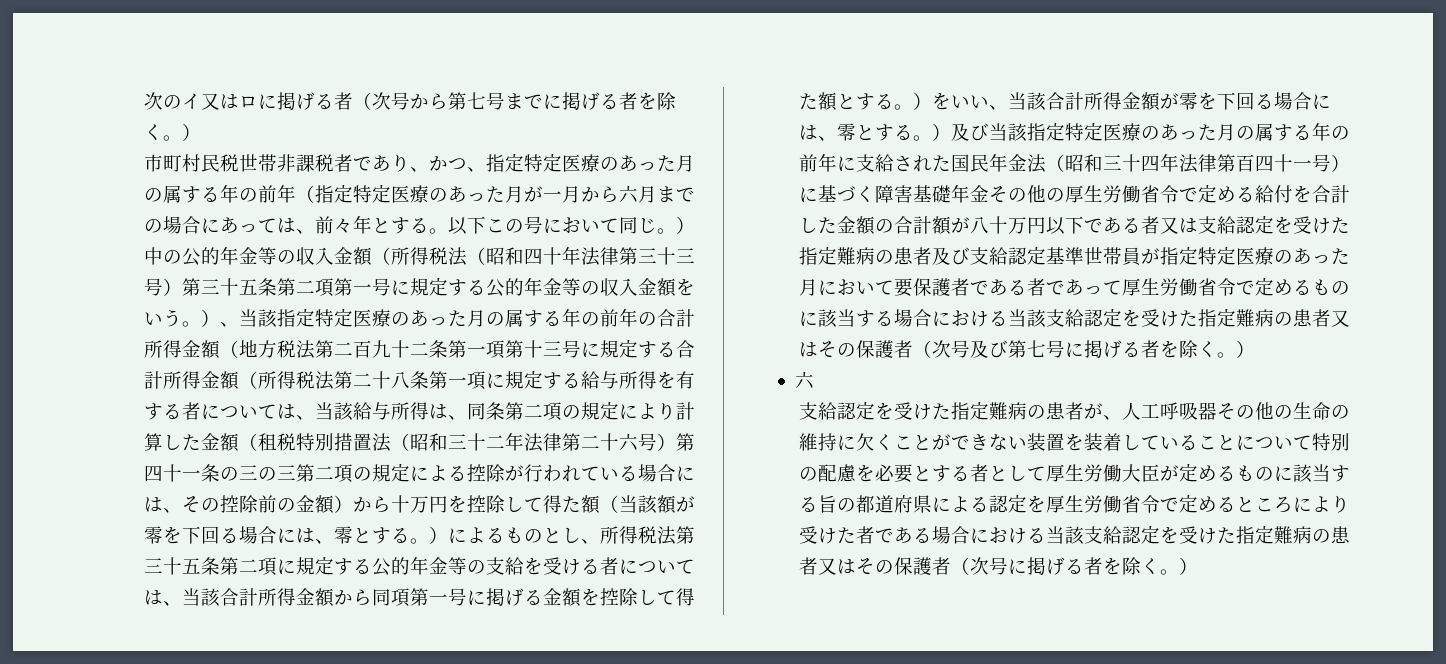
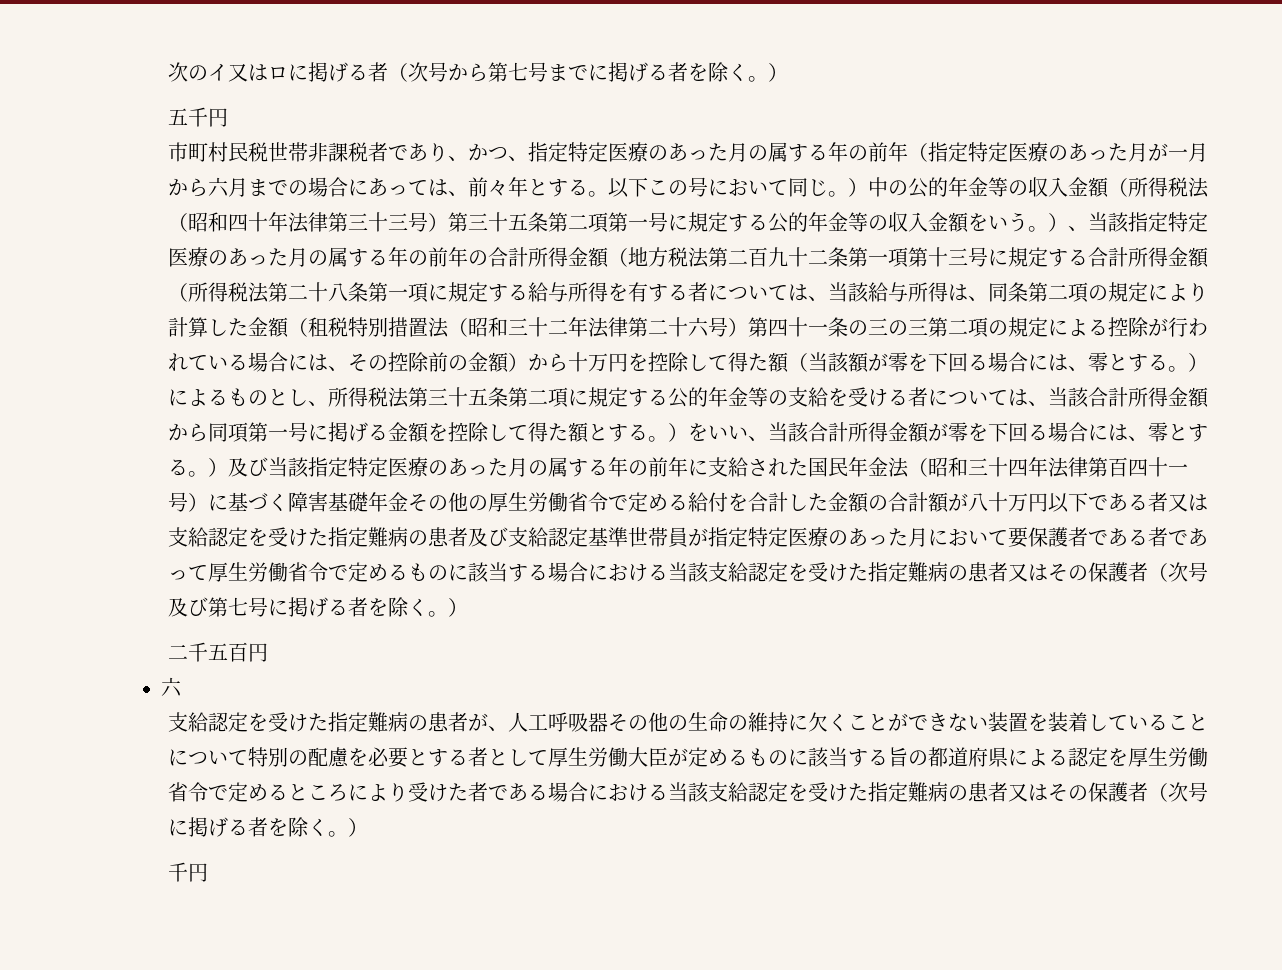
+ 五千円
+ 二千五百円
  支給認定を受けた指定難病の患者が、人工呼吸器その他の生命の維持に欠くことができない装置を装着していることについて特別の配慮を必要とする者として厚生労働大臣が定めるものに該当する旨の都道府県による認定を厚生労働省令で定めるところにより受けた者である場合における当該支給認定を受けた指定難病の患者又はその保護者（次号に掲げる者を除く。）
+ 千円

